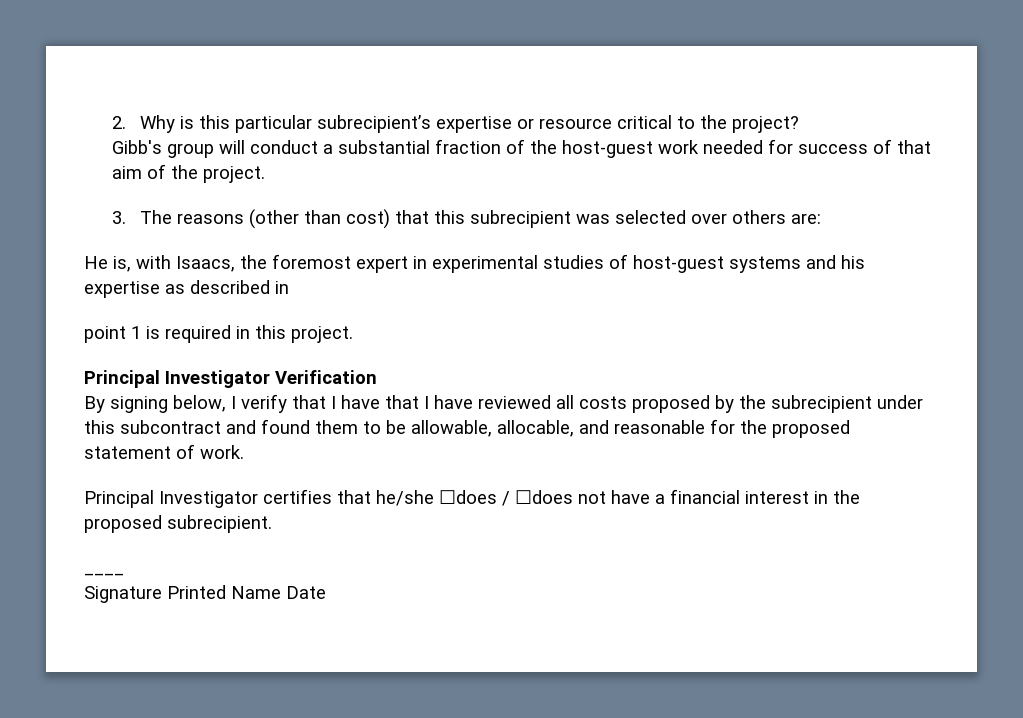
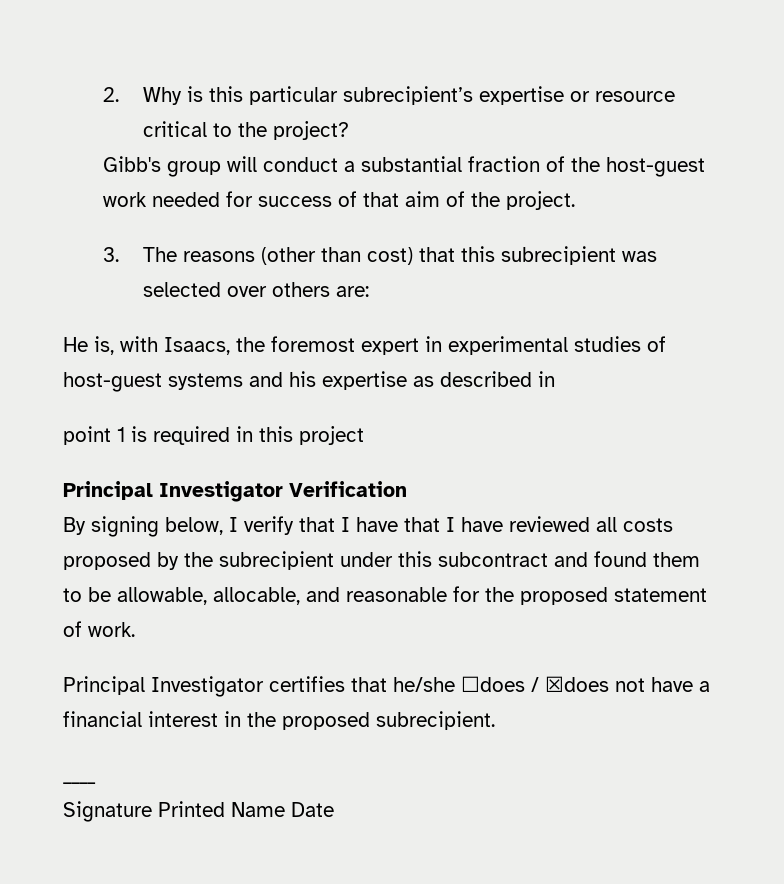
- point 1 is required in this project.
+ point 1 is required in this project
- Principal Investigator certifies that he/she ☐does / ☐does not have a financial interest in the proposed subrecipient.
+ Principal Investigator certifies that he/she ☐does / ☒does not have a financial interest in the proposed subrecipient.

